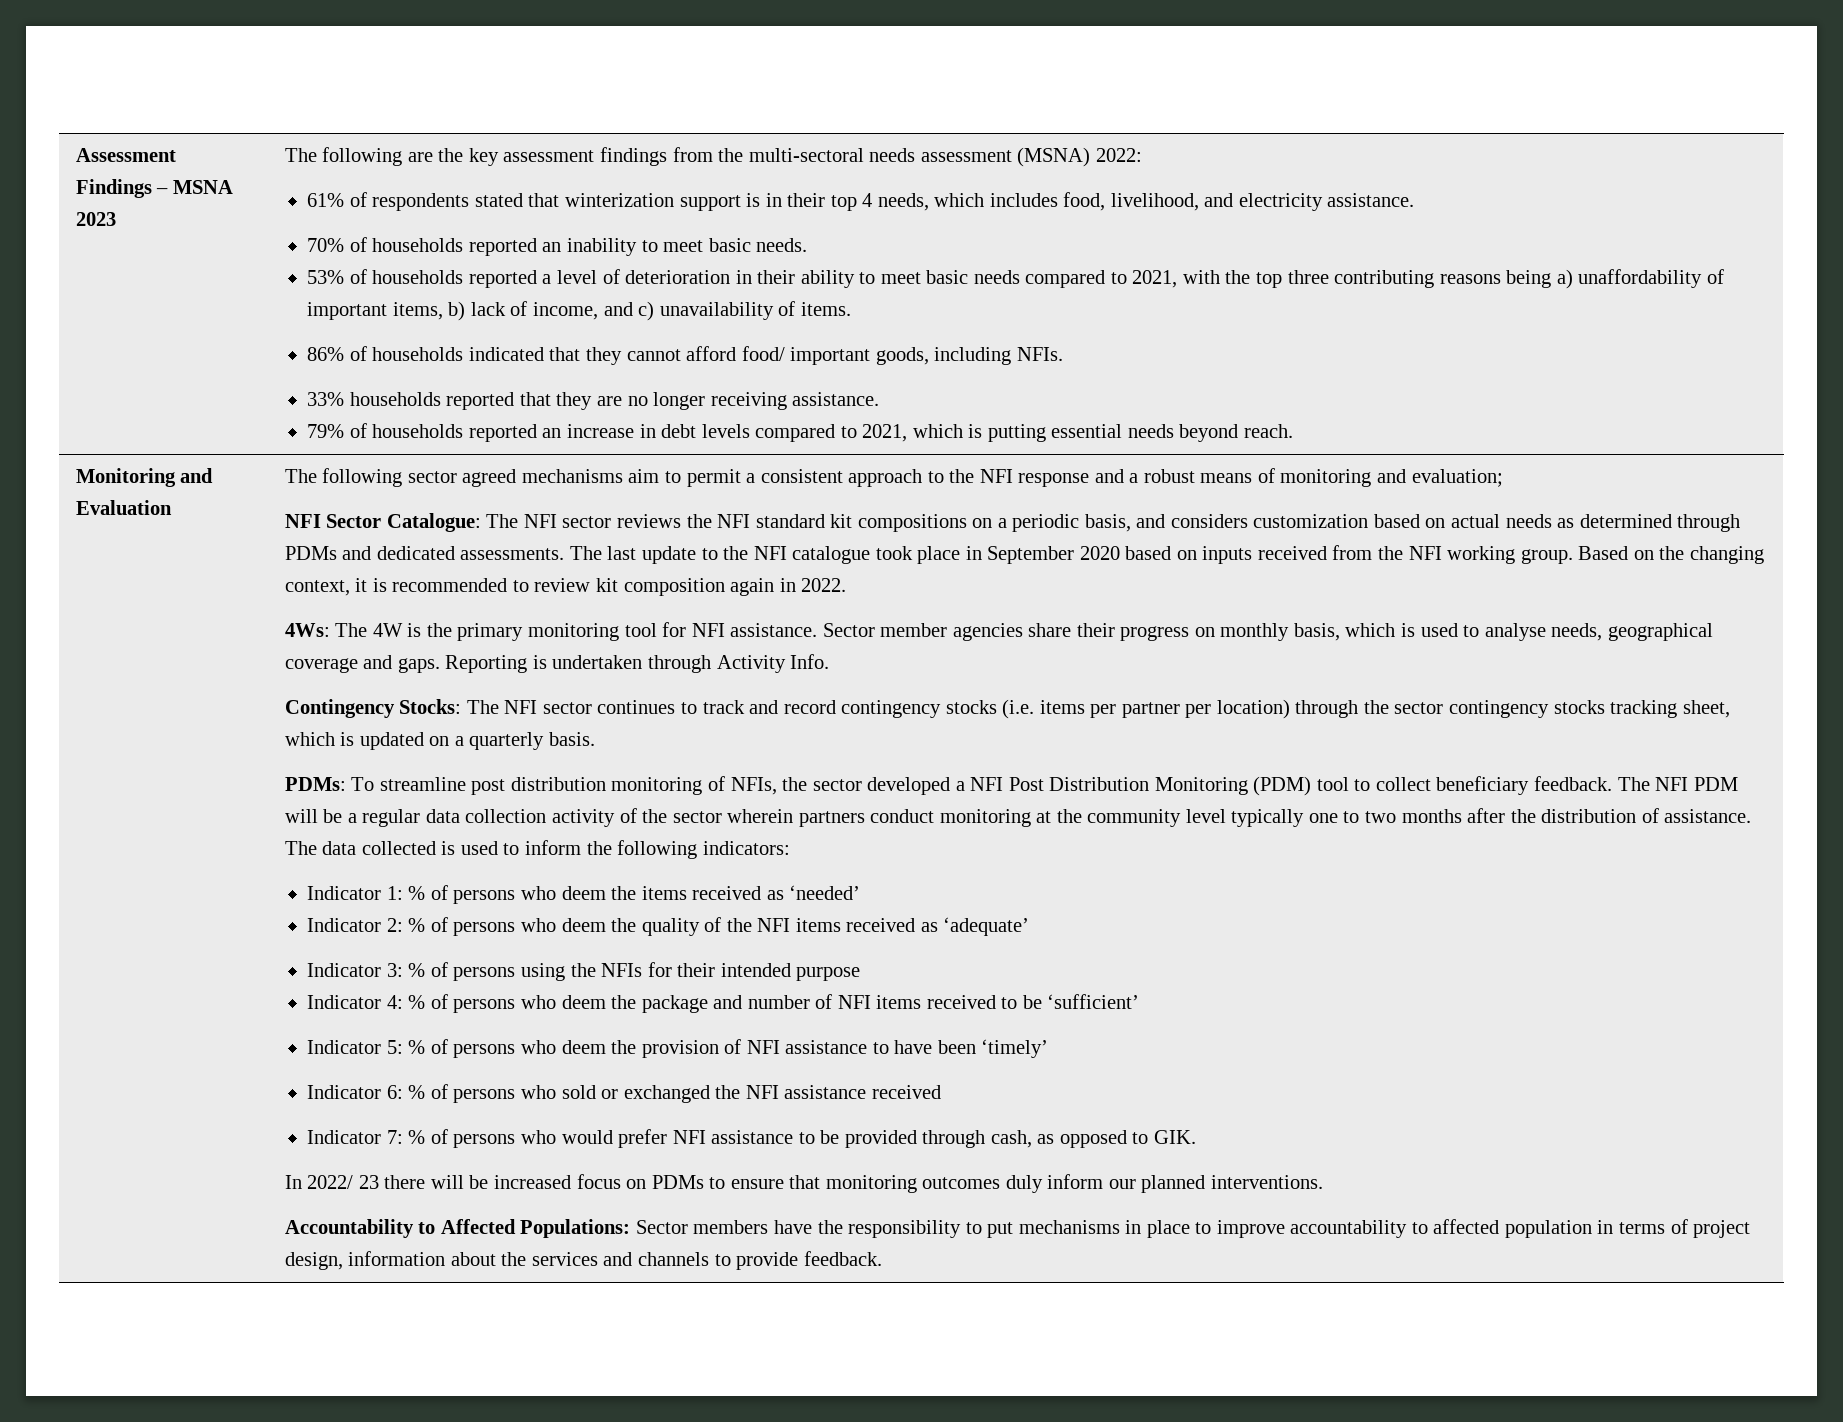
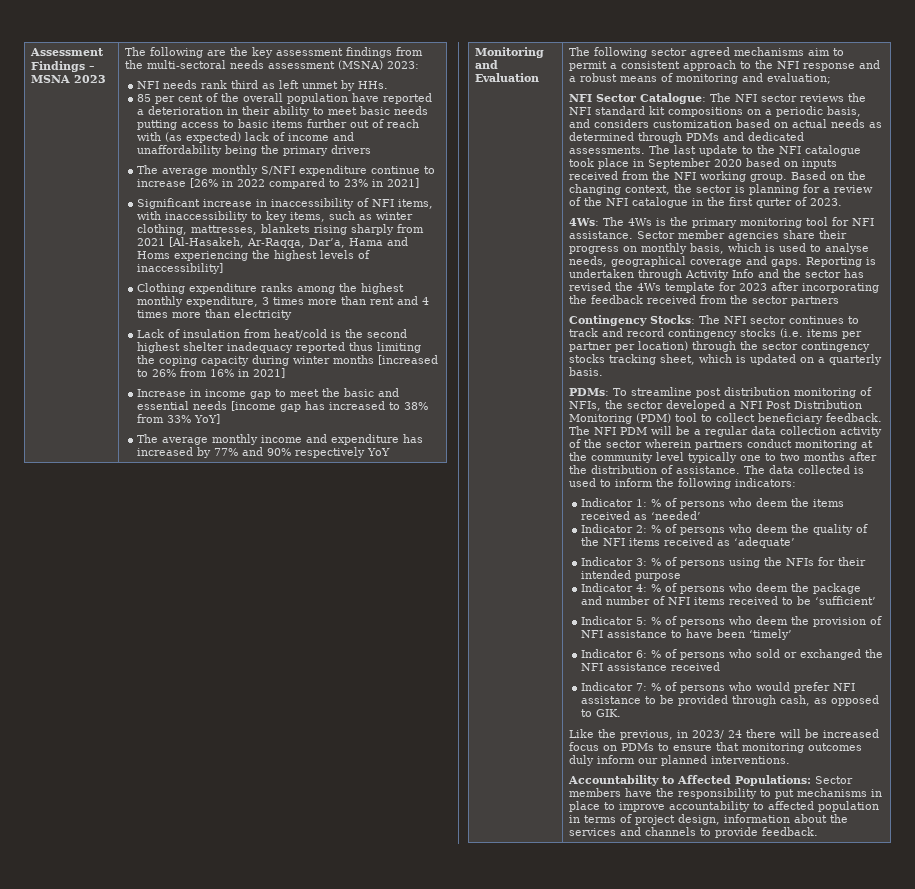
- The following are the key assessment findings from the multi-sectoral needs assessment (MSNA) 2022:
- 61% of respondents stated that winterization support is in their top 4 needs, which includes food, livelihood, and electricity assistance.
- 70% of households reported an inability to meet basic needs.
- 53% of households reported a level of deterioration in their ability to meet basic needs compared to 2021, with the top three contributing reasons being a) unaffordability of important items, b) lack of income, and c) unavailability of items.
- 86% of households indicated that they cannot afford food/ important goods, including NFIs.
- 33% households reported that they are no longer receiving assistance.
- 79% of households reported an increase in debt levels compared to 2021, which is putting essential needs beyond reach.
+ The following are the key assessment findings from the multi-sectoral needs assessment (MSNA) 2023:
+ NFI needs rank third as left unmet by HHs.
+ 85 per cent of the overall population have reported a deterioration in their ability to meet basic needs putting access to basic items further out of reach with (as expected) lack of income and unaffordability being the primary drivers
+ The average monthly S/NFI expenditure continue to increase [26% in 2022 compared to 23% in 2021]
+ Significant increase in inaccessibility of NFI items, with inaccessibility to key items, such as winter clothing, mattresses, blankets rising sharply from 2021 [Al-Hasakeh, Ar-Raqqa, Dar’a, Hama and Homs experiencing the highest levels of inaccessibility]
+ Clothing expenditure ranks among the highest monthly expenditure, 3 times more than rent and 4 times more than electricity
+ Lack of insulation from heat/cold is the second highest shelter inadequacy reported thus limiting the coping capacity during winter months [increased to 26% from 16% in 2021]
+ Increase in income gap to meet the basic and essential needs [income gap has increased to 38% from 33% YoY]
+ The average monthly income and expenditure has increased by 77% and 90% respectively YoY
- Based on the changing context, it is recommended to review kit composition again in 2022.
+ Based on the changing context, the sector is planning for a review of the NFI catalogue in the first qurter of 2023.
- 4Ws: The 4W is the primary monitoring tool for NFI assistance.
+ 4Ws: The 4Ws is the primary monitoring tool for NFI assistance.
- Reporting is undertaken through Activity Info.
+ Reporting is undertaken through Activity Info and the sector has revised the 4Ws template for 2023 after incorporating the feedback received from the sector partners
- In 2022/ 23 there will be increased focus on PDMs to ensure that monitoring outcomes duly inform our planned interventions.
+ Like the previous, in 2023/ 24 there will be increased focus on PDMs to ensure that monitoring outcomes duly inform our planned interventions.

